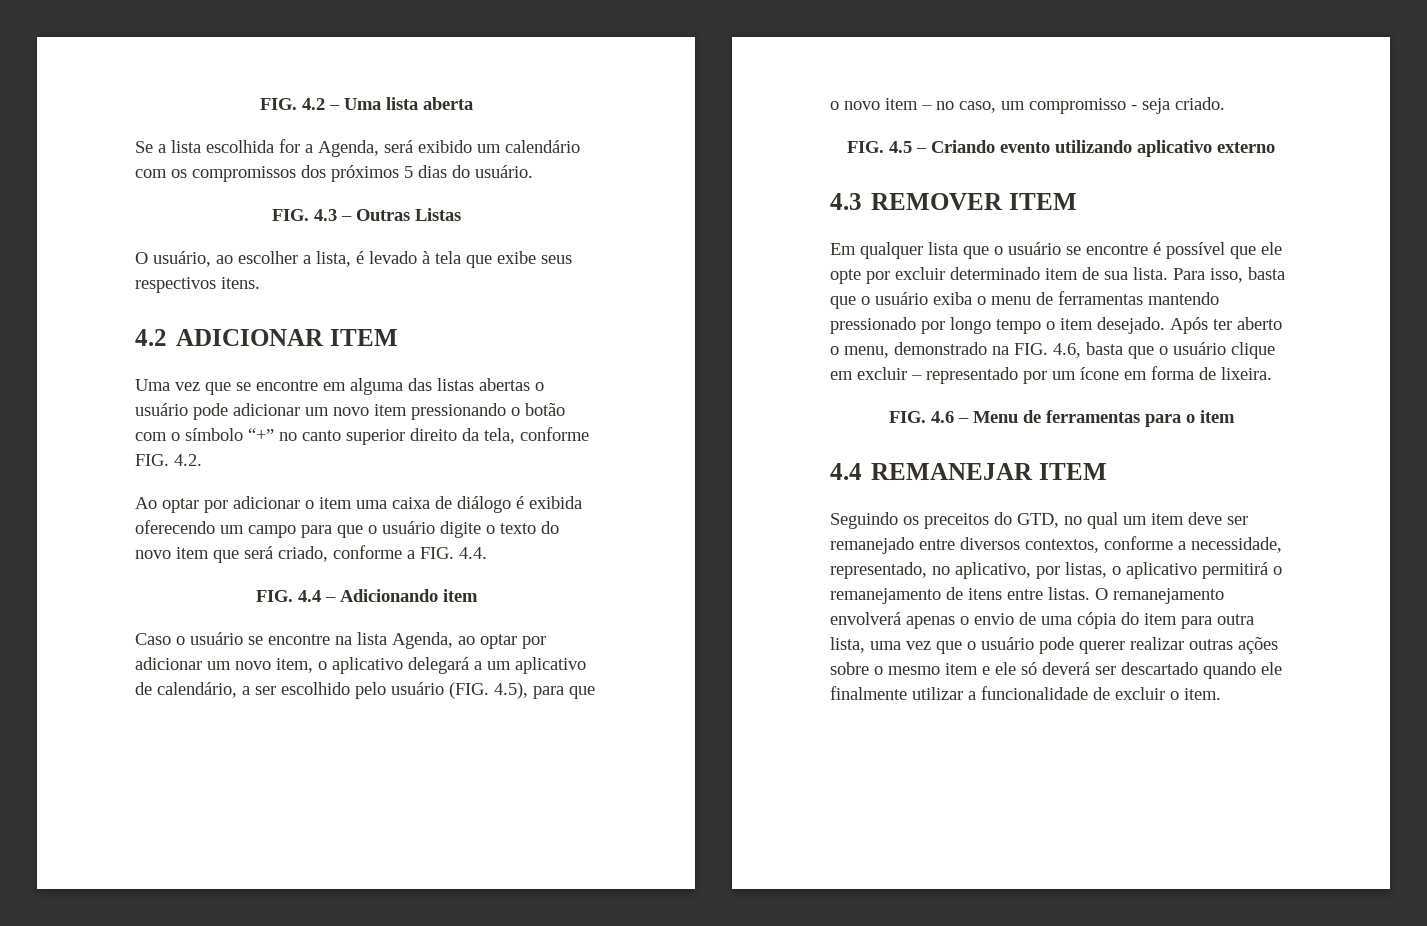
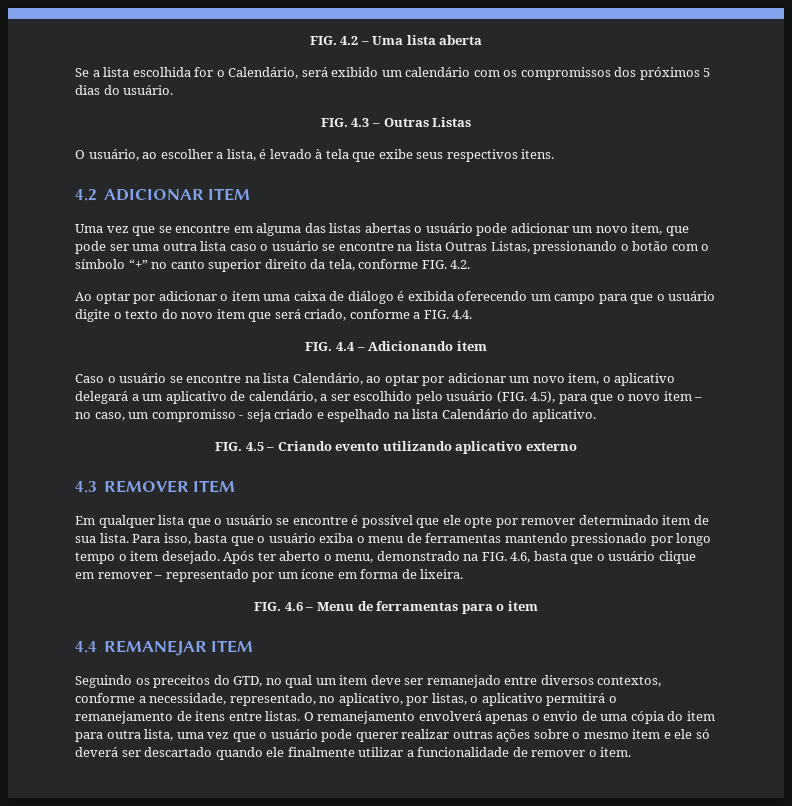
- Se a lista escolhida for a Agenda, será exibido um calendário com os compromissos dos próximos 5 dias do usuário.
+ Se a lista escolhida for o Calendário, será exibido um calendário com os compromissos dos próximos 5 dias do usuário.
- Uma vez que se encontre em alguma das listas abertas o usuário pode adicionar um novo item pressionando o botão com o símbolo “+” no canto superior direito da tela, conforme FIG. 4.2.
+ Uma vez que se encontre em alguma das listas abertas o usuário pode adicionar um novo item, que pode ser uma outra lista caso o usuário se encontre na lista Outras Listas, pressionando o botão com o símbolo “+” no canto superior direito da tela, conforme FIG. 4.2.
- Caso o usuário se encontre na lista Agenda, ao optar por adicionar um novo item, o aplicativo delegará a um aplicativo de calendário, a ser escolhido pelo usuário (FIG. 4.5), para que o novo item – no caso, um compromisso - seja criado.
+ Caso o usuário se encontre na lista Calendário, ao optar por adicionar um novo item, o aplicativo delegará a um aplicativo de calendário, a ser escolhido pelo usuário (FIG. 4.5), para que o novo item – no caso, um compromisso - seja criado e espelhado na lista Calendário do aplicativo.
- Em qualquer lista que o usuário se encontre é possível que ele opte por excluir determinado item de sua lista.
+ Em qualquer lista que o usuário se encontre é possível que ele opte por remover determinado item de sua lista.
- Após ter aberto o menu, demonstrado na FIG. 4.6, basta que o usuário clique em excluir – representado por um ícone em forma de lixeira.
+ Após ter aberto o menu, demonstrado na FIG. 4.6, basta que o usuário clique em remover – representado por um ícone em forma de lixeira.
- O remanejamento envolverá apenas o envio de uma cópia do item para outra lista, uma vez que o usuário pode querer realizar outras ações sobre o mesmo item e ele só deverá ser descartado quando ele finalmente utilizar a funcionalidade de excluir o item.
+ O remanejamento envolverá apenas o envio de uma cópia do item para outra lista, uma vez que o usuário pode querer realizar outras ações sobre o mesmo item e ele só deverá ser descartado quando ele finalmente utilizar a funcionalidade de remover o item.

